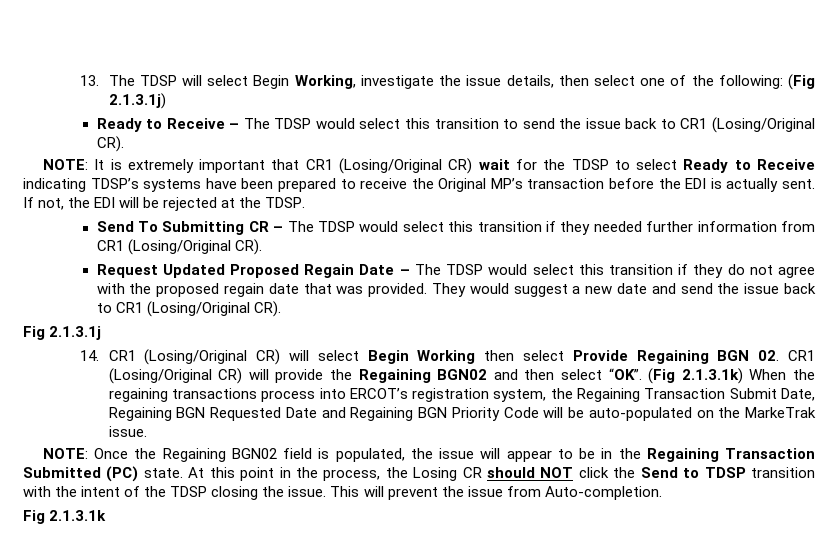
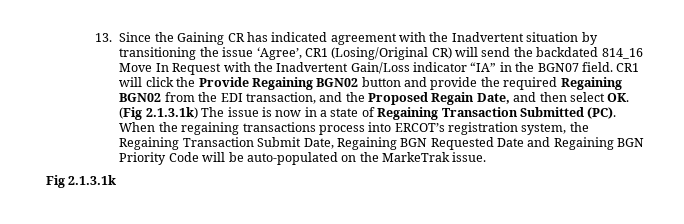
- 13. The TDSP will select Begin Working, investigate the issue details, then select one of the following: (Fig 2.1.3.1j)
- Ready to Receive – The TDSP would select this transition to send the issue back to CR1 (Losing/Original CR).
- NOTE: It is extremely important that CR1 (Losing/Original CR) wait for the TDSP to select Ready to Receive indicating TDSP’s systems have been prepared to receive the Original MP’s transaction before the EDI is actually sent. If not, the EDI will be rejected at the TDSP.
- Send To Submitting CR – The TDSP would select this transition if they needed further information from CR1 (Losing/Original CR).
- Request Updated Proposed Regain Date – The TDSP would select this transition if they do not agree with the proposed regain date that was provided. They would suggest a new date and send the issue back to CR1 (Losing/Original CR).
- Fig 2.1.3.1j
- 14. CR1 (Losing/Original CR) will select Begin Working then select Provide Regaining BGN 02. CR1 (Losing/Original CR) will provide the Regaining BGN02 and then select “OK”. (Fig 2.1.3.1k) When the regaining transactions process into ERCOT’s registration system, the Regaining Transaction Submit Date, Regaining BGN Requested Date and Regaining BGN Priority Code will be auto-populated on the MarkeTrak issue.
+ 13. Since the Gaining CR has indicated agreement with the Inadvertent situation by transitioning the issue ‘Agree’, CR1 (Losing/Original CR) will send the backdated 814_16 Move In Request with the Inadvertent Gain/Loss indicator “IA” in the BGN07 field. CR1 will click the Provide Regaining BGN02 button and provide the required Regaining BGN02 from the EDI transaction, and the Proposed Regain Date, and then select OK. (Fig 2.1.3.1k) The issue is now in a state of Regaining Transaction Submitted (PC). When the regaining transactions process into ERCOT’s registration system, the Regaining Transaction Submit Date, Regaining BGN Requested Date and Regaining BGN Priority Code will be auto-populated on the MarkeTrak issue.
- NOTE: Once the Regaining BGN02 field is populated, the issue will appear to be in the Regaining Transaction Submitted (PC) state. At this point in the process, the Losing CR should NOT click the Send to TDSP transition with the intent of the TDSP closing the issue. This will prevent the issue from Auto-completion.

